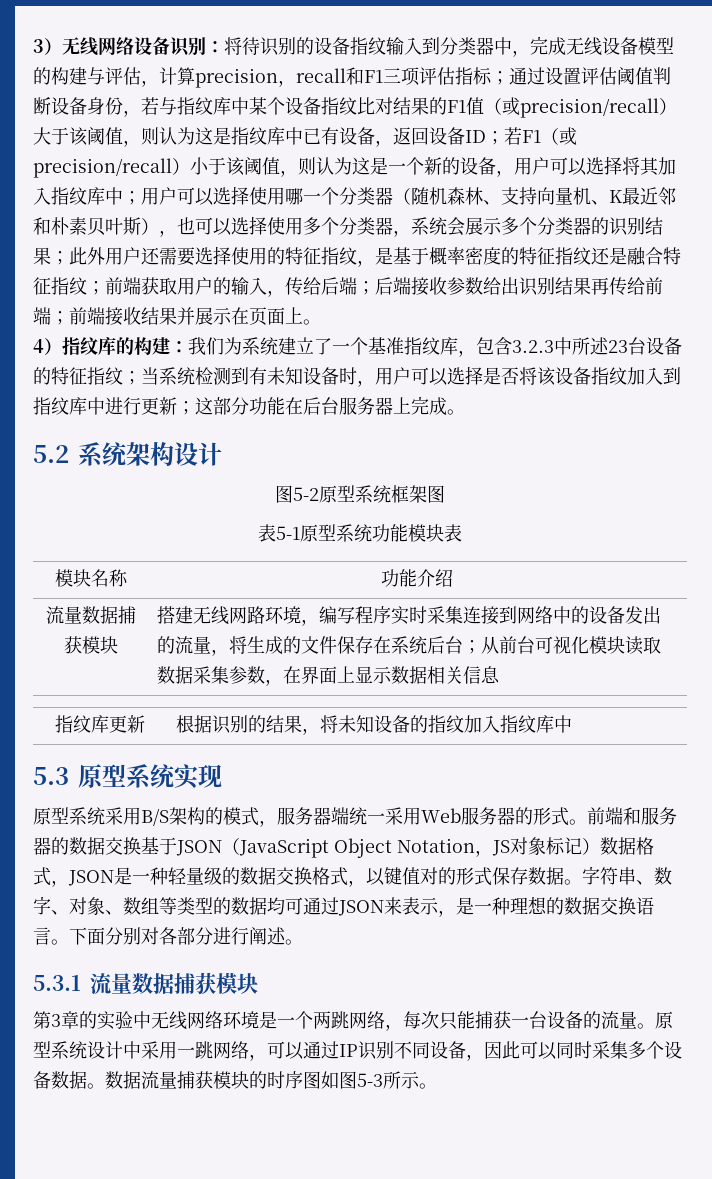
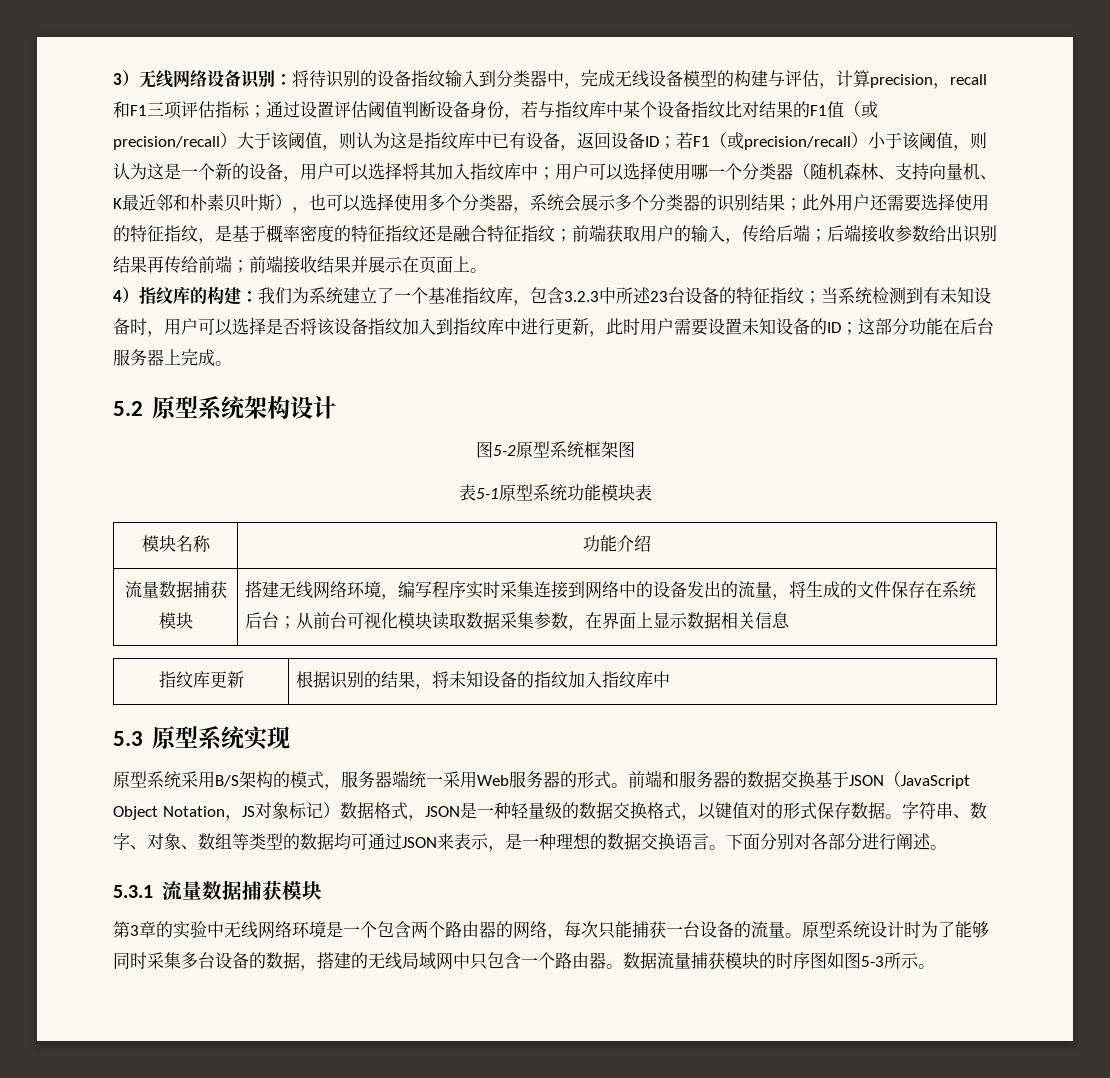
- 4）指纹库的构建：我们为系统建立了一个基准指纹库，包含3.2.3中所述23台设备的特征指纹；当系统检测到有未知设备时，用户可以选择是否将该设备指纹加入到指纹库中进行更新；这部分功能在后台服务器上完成。
+ 4）指纹库的构建：我们为系统建立了一个基准指纹库，包含3.2.3中所述23台设备的特征指纹；当系统检测到有未知设备时，用户可以选择是否将该设备指纹加入到指纹库中进行更新，此时用户需要设置未知设备的ID；这部分功能在后台服务器上完成。
- 5.2系统架构设计
+ 5.2原型系统架构设计
- 搭建无线网路环境，编写程序实时采集连接到网络中的设备发出的流量，将生成的文件保存在系统后台；从前台可视化模块读取数据采集参数，在界面上显示数据相关信息
+ 搭建无线网络环境，编写程序实时采集连接到网络中的设备发出的流量，将生成的文件保存在系统后台；从前台可视化模块读取数据采集参数，在界面上显示数据相关信息
- 第3章的实验中无线网络环境是一个两跳网络，每次只能捕获一台设备的流量。
+ 第3章的实验中无线网络环境是一个包含两个路由器的网络，每次只能捕获一台设备的流量。
- 原型系统设计中采用一跳网络，可以通过IP识别不同设备，因此可以同时采集多个设备数据。
+ 原型系统设计时为了能够同时采集多台设备的数据，搭建的无线局域网中只包含一个路由器。

